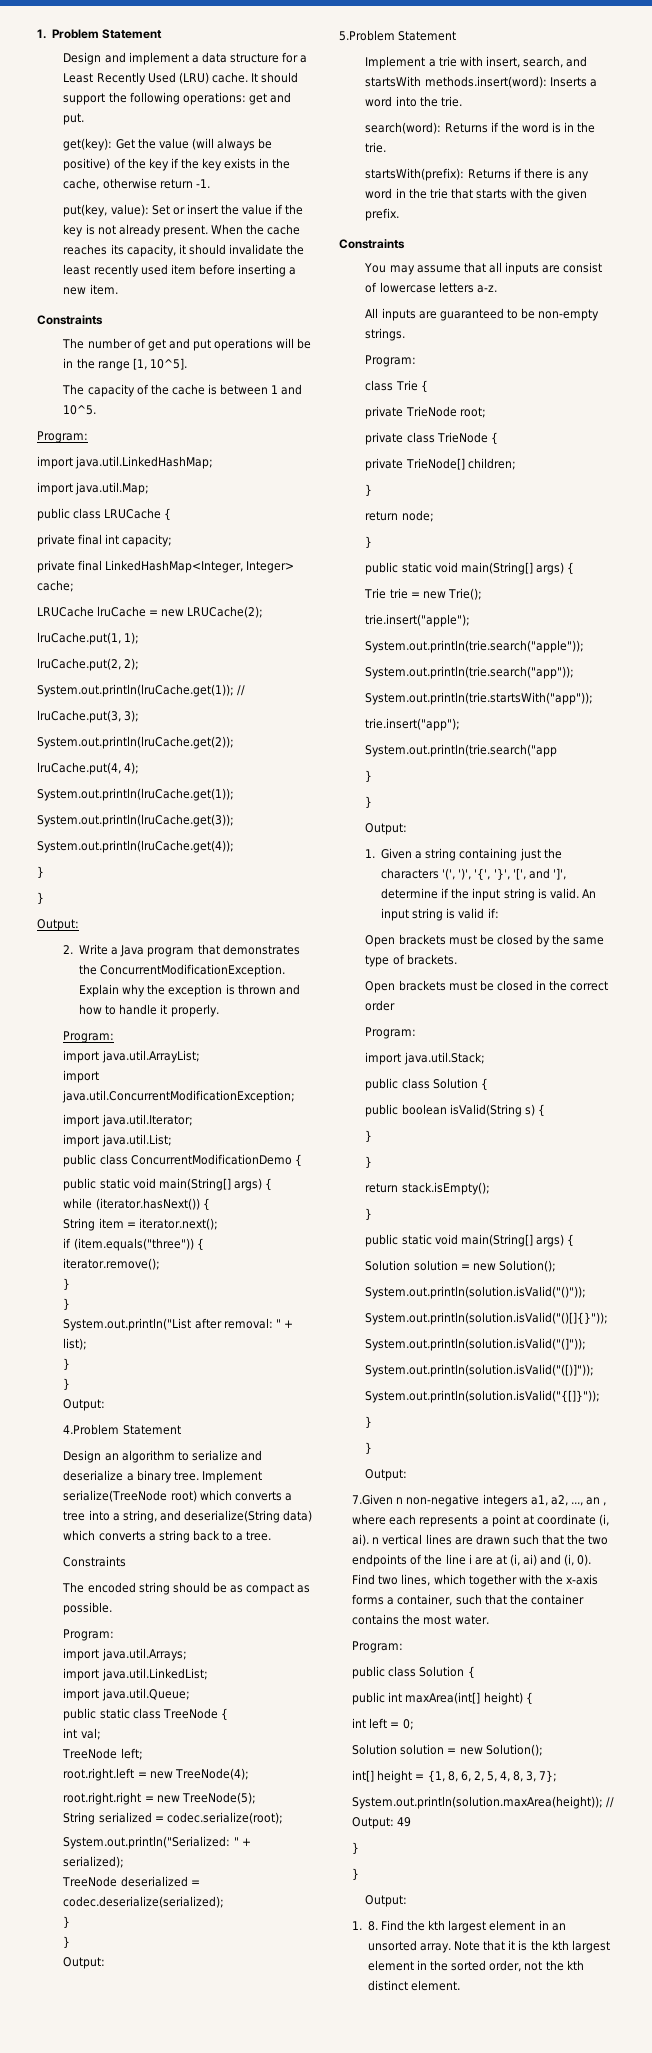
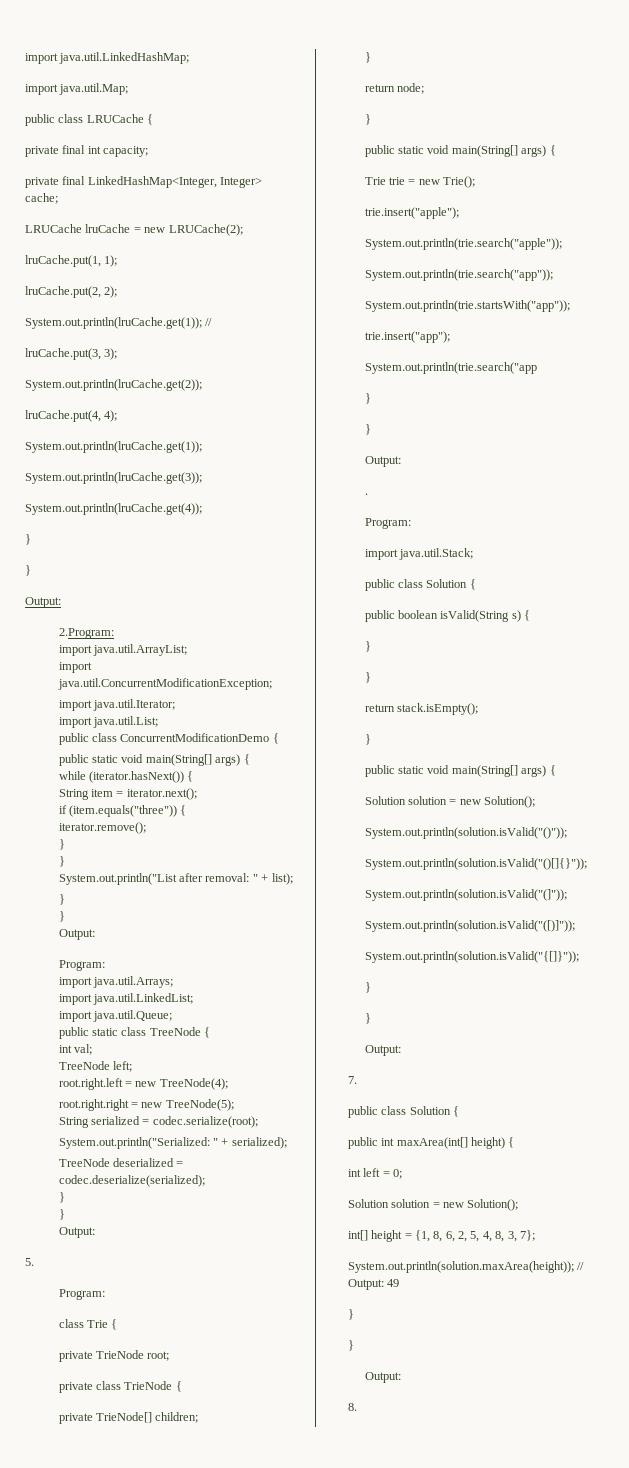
- 1. Problem Statement
- Design and implement a data structure for a Least Recently Used (LRU) cache. It should support the following operations: get and put.
- get(key): Get the value (will always be positive) of the key if the key exists in the cache, otherwise return -1.
- put(key, value): Set or insert the value if the key is not already present. When the cache reaches its capacity, it should invalidate the least recently used item before inserting a new item.
- Constraints
- The number of get and put operations will be in the range [1, 10^5].
- The capacity of the cache is between 1 and 10^5.
- Program:
- 2. Write a Java program that demonstrates the ConcurrentModificationException. Explain why the exception is thrown and how to handle it properly.
- Program:
+ 2.Program:
- 4.Problem Statement
- Design an algorithm to serialize and deserialize a binary tree. Implement serialize(TreeNode root) which converts a tree into a string, and deserialize(String data) which converts a string back to a tree.
- Constraints
- The encoded string should be as compact as possible.
- 5.Problem Statement
- Implement a trie with insert, search, and startsWith methods.insert(word): Inserts a word into the trie.
- search(word): Returns if the word is in the trie.
- startsWith(prefix): Returns if there is any word in the trie that starts with the given prefix.
- Constraints
- You may assume that all inputs are consist of lowercase letters a-z.
- All inputs are guaranteed to be non-empty strings.
+ 5.
- 1. Given a string containing just the characters '(', ')', '{', '}', '[', and ']', determine if the input string is valid. An input string is valid if:
- Open brackets must be closed by the same type of brackets.
- Open brackets must be closed in the correct order
+ .
- 7.Given n non-negative integers a1, a2, ..., an , where each represents a point at coordinate (i, ai). n vertical lines are drawn such that the two endpoints of the line i are at (i, ai) and (i, 0). Find two lines, which together with the x-axis forms a container, such that the container contains the most water.
- Program:
+ 7.
- 1. 8. Find the kth largest element in an unsorted array. Note that it is the kth largest element in the sorted order, not the kth distinct element.
+ 8.

